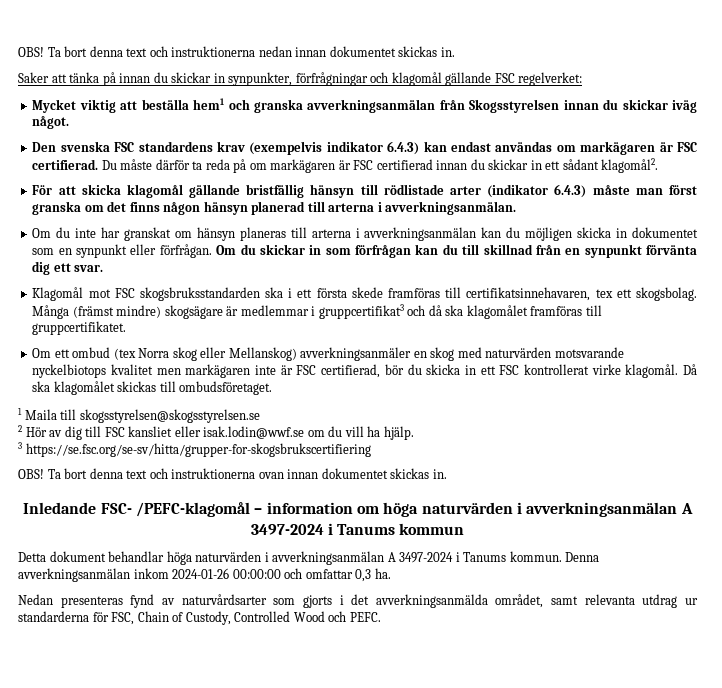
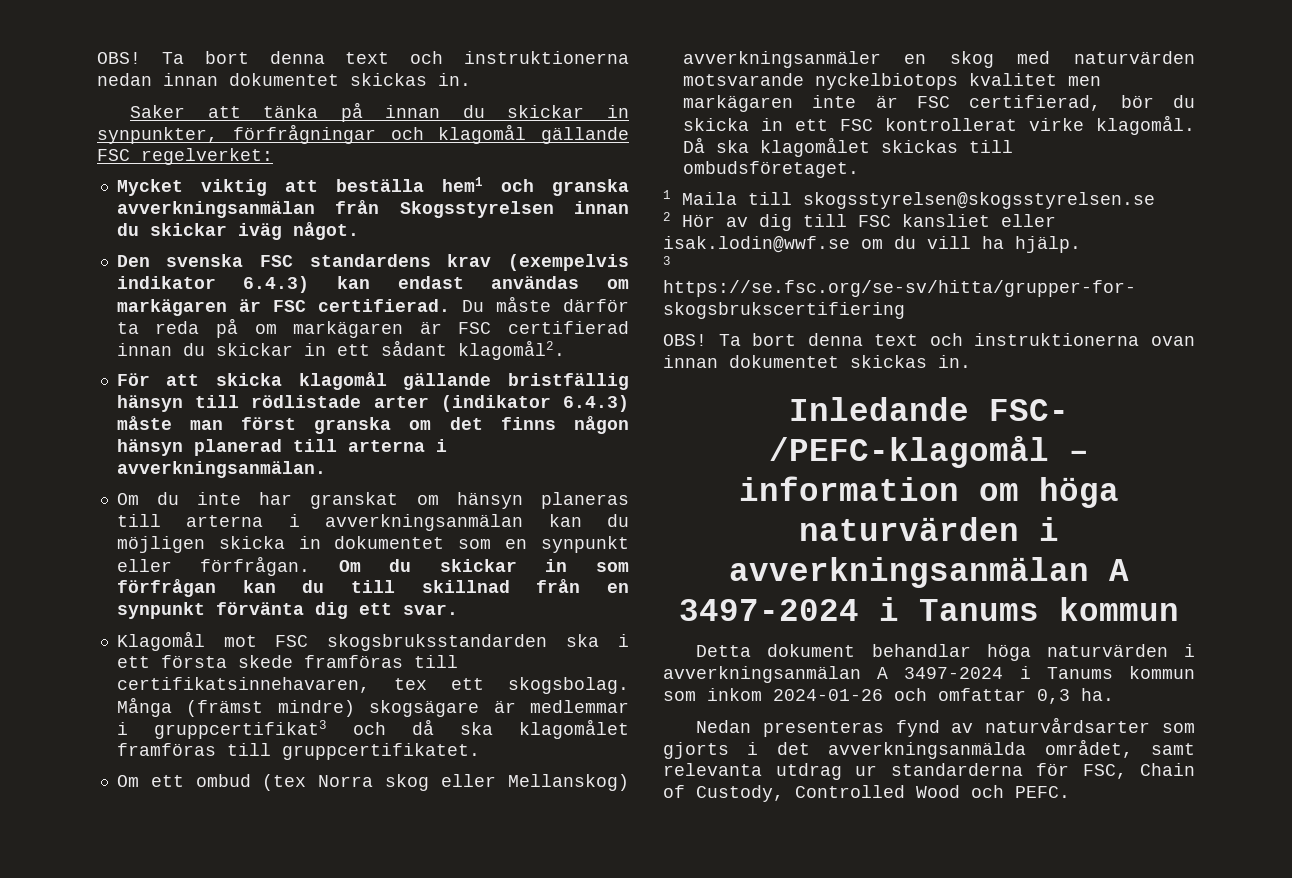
- Detta dokument behandlar höga naturvärden i avverkningsanmälan A 3497-2024 i Tanums kommun. Denna avverkningsanmälan inkom 2024-01-26 00:00:00 och omfattar 0,3 ha.
+ Detta dokument behandlar höga naturvärden i avverkningsanmälan A 3497-2024 i Tanums kommun som inkom 2024-01-26 och omfattar 0,3 ha.

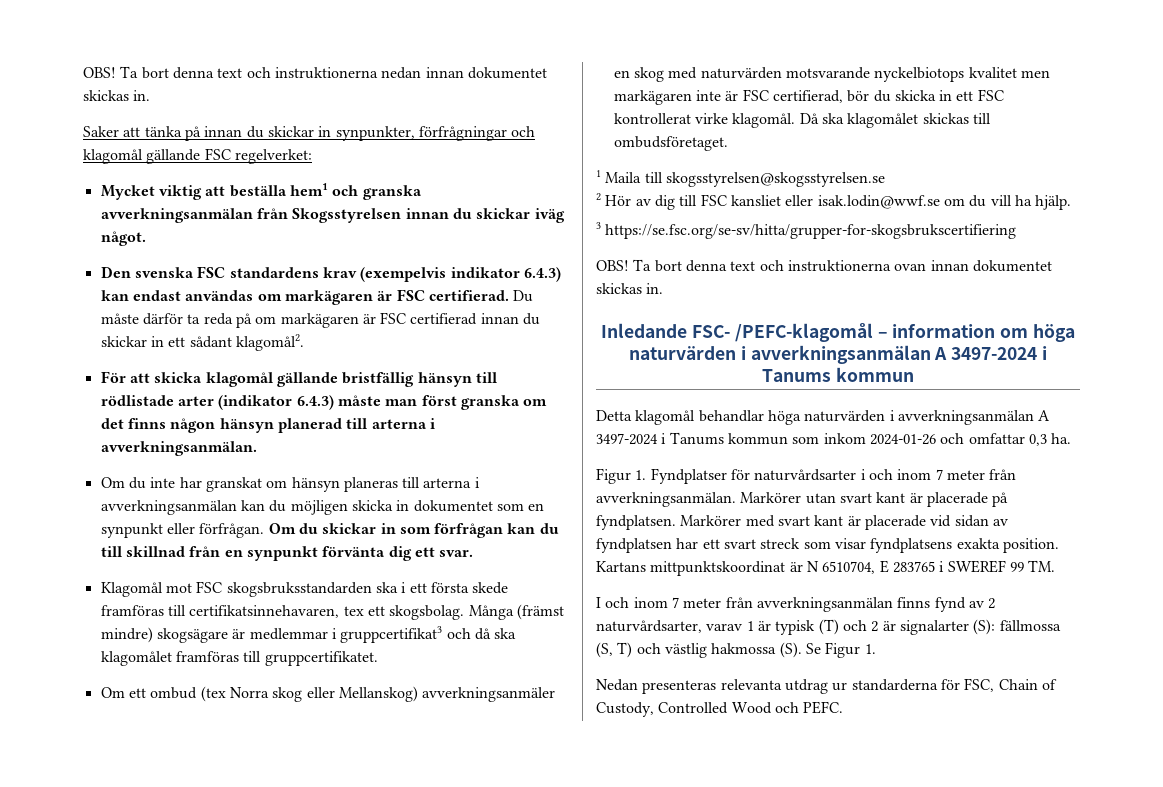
- Detta dokument behandlar höga naturvärden i avverkningsanmälan A 3497-2024 i Tanums kommun som inkom 2024-01-26 och omfattar 0,3 ha.
+ Detta klagomål behandlar höga naturvärden i avverkningsanmälan A 3497-2024 i Tanums kommun som inkom 2024-01-26 och omfattar 0,3 ha.
- Nedan presenteras fynd av naturvårdsarter som gjorts i det avverkningsanmälda området, samt relevanta utdrag ur standarderna för FSC, Chain of Custody, Controlled Wood och PEFC.
+ Figur 1. Fyndplatser för naturvårdsarter i och inom 7 meter från avverkningsanmälan. Markörer utan svart kant är placerade på fyndplatsen. Markörer med svart kant är placerade vid sidan av fyndplatsen har ett svart streck som visar fyndplatsens exakta position. Kartans mittpunktskoordinat är N 6510704, E 283765 i SWEREF 99 TM.
+ I och inom 7 meter från avverkningsanmälan finns fynd av 2 naturvårdsarter, varav 1 är typisk (T) och 2 är signalarter (S): fällmossa (S, T) och västlig hakmossa (S). Se Figur 1.
+ Nedan presenteras relevanta utdrag ur standarderna för FSC, Chain of Custody, Controlled Wood och PEFC.

